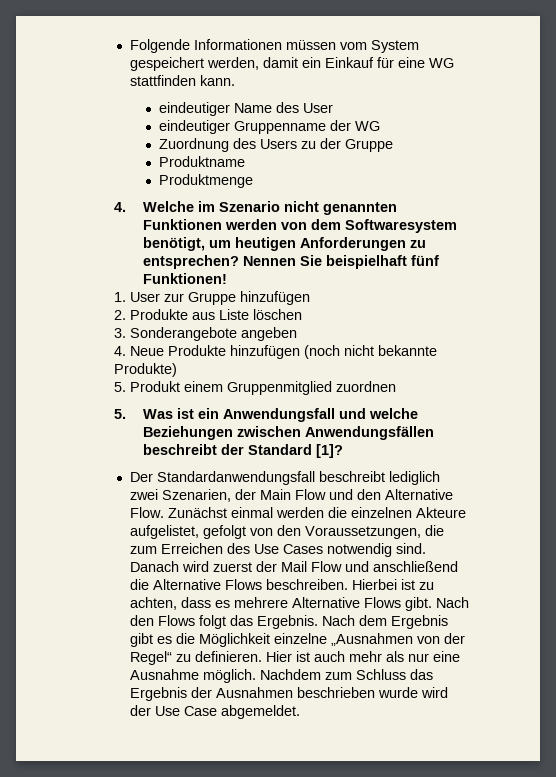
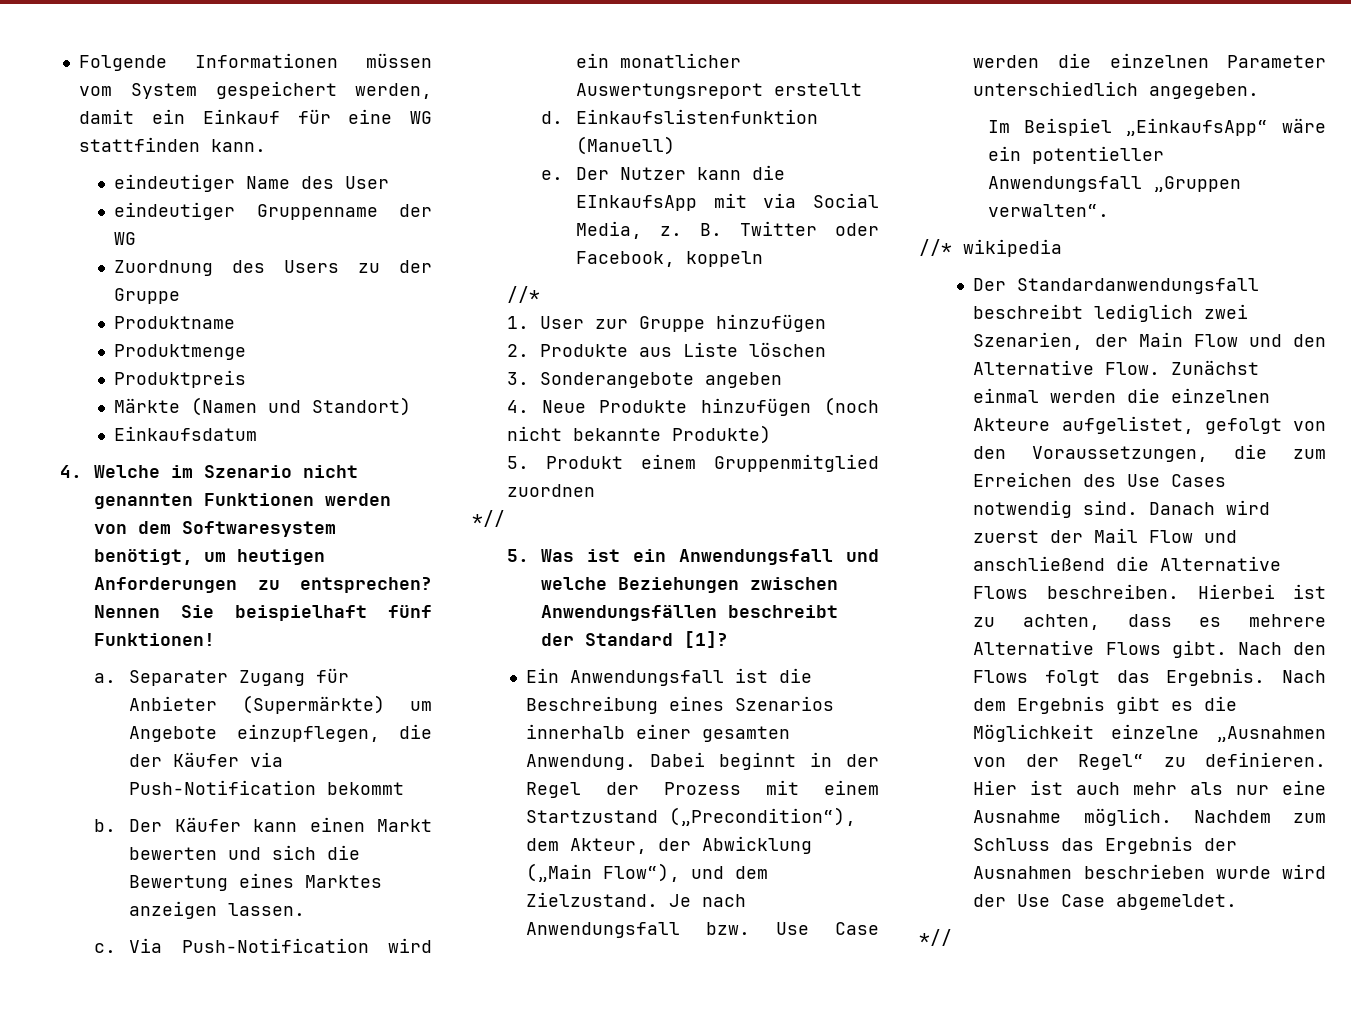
+ Produktpreis
+ Märkte (Namen und Standort)
+ Einkaufsdatum
+ a. Separater Zugang für Anbieter (Supermärkte) um Angebote einzupflegen, die der Käufer via Push-Notification bekommt
+ b. Der Käufer kann einen Markt bewerten und sich die Bewertung eines Marktes anzeigen lassen.
+ c. Via Push-Notification wird ein monatlicher Auswertungsreport erstellt
+ d. Einkaufslistenfunktion (Manuell)
+ e. Der Nutzer kann die EInkaufsApp mit via Social Media, z. B. Twitter oder Facebook, koppeln
+ //*
  5. Produkt einem Gruppenmitglied zuordnen
+ *//
+ Ein Anwendungsfall ist die Beschreibung eines Szenarios innerhalb einer gesamten Anwendung. Dabei beginnt in der Regel der Prozess mit einem Startzustand („Precondition“), dem Akteur, der Abwicklung („Main Flow“), und dem Zielzustand. Je nach Anwendungsfall bzw. Use Case werden die einzelnen Parameter unterschiedlich angegeben.
+ Im Beispiel „EinkaufsApp“ wäre ein potentieller Anwendungsfall „Gruppen verwalten“.
+ //* wikipedia
  Nachdem zum Schluss das Ergebnis der Ausnahmen beschrieben wurde wird der Use Case abgemeldet.
+ *//

